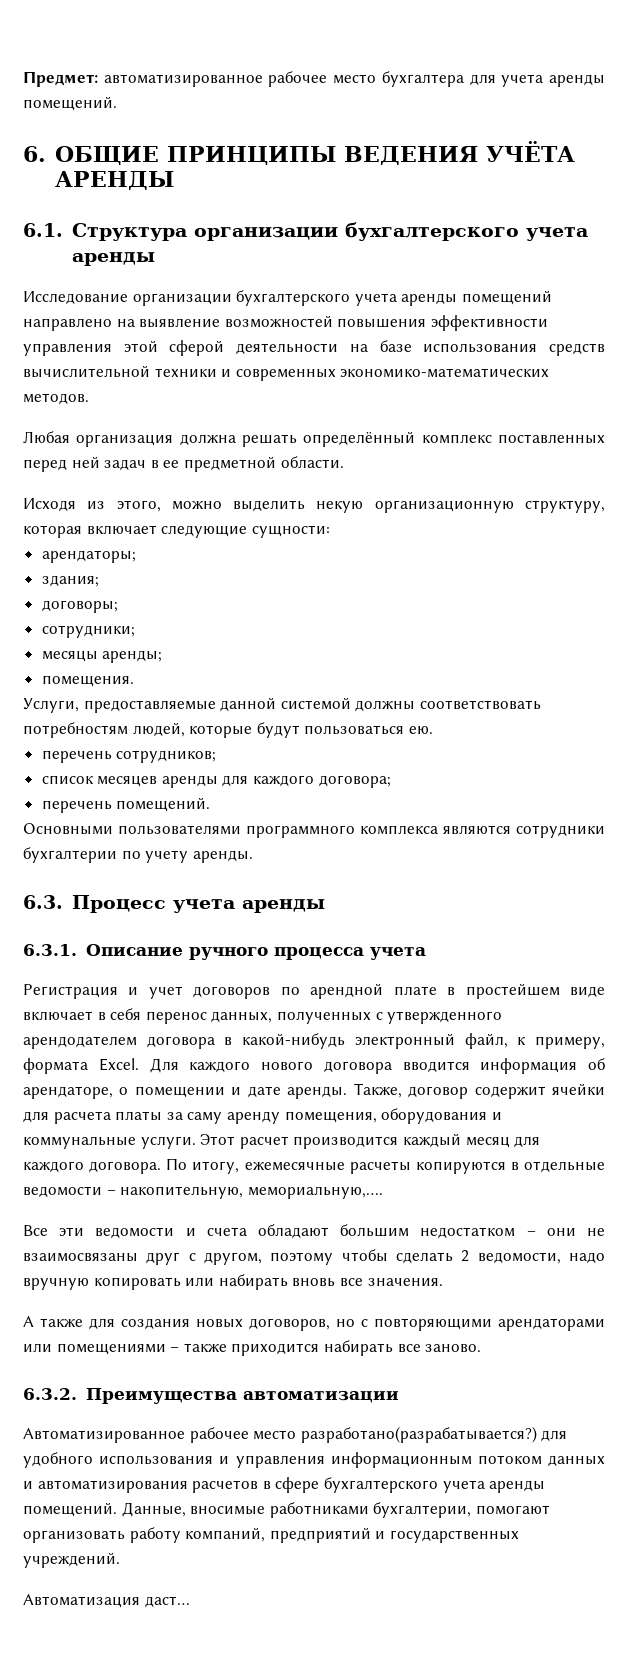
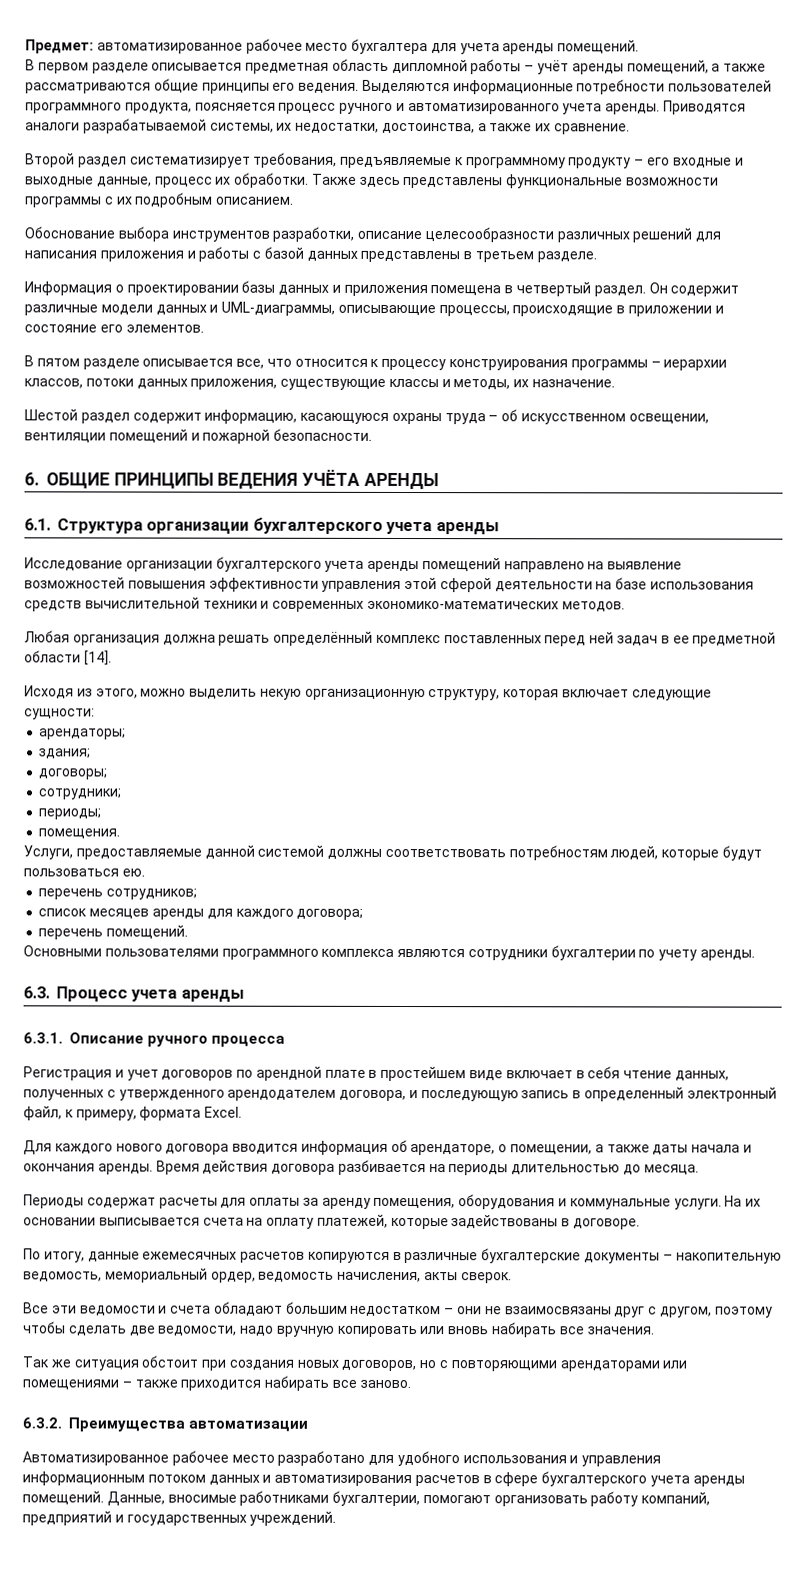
+ В первом разделе описывается предметная область дипломной работы – учёт аренды помещений, а также рассматриваются общие принципы его ведения. Выделяются информационные потребности пользователей программного продукта, поясняется процесс ручного и автоматизированного учета аренды. Приводятся аналоги разрабатываемой системы, их недостатки, достоинства, а также их сравнение.
+ Второй раздел систематизирует требования, предъявляемые к программному продукту – его входные и выходные данные, процесс их обработки. Также здесь представлены функциональные возможности программы с их подробным описанием.
+ Обоснование выбора инструментов разработки, описание целесообразности различных решений для написания приложения и работы с базой данных представлены в третьем разделе.
+ Информация о проектировании базы данных и приложения помещена в четвертый раздел. Он содержит различные модели данных и UML-диаграммы, описывающие процессы, происходящие в приложении и состояние его элементов.
+ В пятом разделе описывается все, что относится к процессу конструирования программы – иерархии классов, потоки данных приложения, существующие классы и методы, их назначение.
+ Шестой раздел содержит информацию, касающуюся охраны труда – об искусственном освещении, вентиляции помещений и пожарной безопасности.
- Любая организация должна решать определённый комплекс поставленных перед ней задач в ее предметной области.
+ Любая организация должна решать определённый комплекс поставленных перед ней задач в ее предметной области [14].
- месяцы аренды;
+ периоды;
- 6.3.1. Описание ручного процесса учета
+ 6.3.1. Описание ручного процесса
- Регистрация и учет договоров по арендной плате в простейшем виде включает в себя перенос данных, полученных с утвержденного арендодателем договора в какой-нибудь электронный файл, к примеру, формата Excel. Для каждого нового договора вводится информация об арендаторе, о помещении и дате аренды. Также, договор содержит ячейки для расчета платы за саму аренду помещения, оборудования и коммунальные услуги.
+ Регистрация и учет договоров по арендной плате в простейшем виде включает в себя чтение данных, полученных с утвержденного арендодателем договора, и последующую запись в определенный электронный файл, к примеру, формата Excel.
+ Для каждого нового договора вводится информация об арендаторе, о помещении, а также даты начала и окончания аренды. Время действия договора разбивается на периоды длительностью до месяца.
+ Периоды содержат расчеты для оплаты за аренду помещения, оборудования и коммунальные услуги.
- Этот расчет производится каждый месяц для каждого договора. По итогу, ежемесячные расчеты копируются в отдельные ведомости – накопительную, мемориальную,….
+ На их основании выписывается счета на оплату платежей, которые задействованы в договоре.
+ По итогу, данные ежемесячных расчетов копируются в различные бухгалтерские документы – накопительную ведомость, мемориальный ордер, ведомость начисления, акты сверок.
- Все эти ведомости и счета обладают большим недостатком – они не взаимосвязаны друг с другом, поэтому чтобы сделать 2 ведомости, надо вручную копировать или набирать вновь все значения.
+ Все эти ведомости и счета обладают большим недостатком – они не взаимосвязаны друг с другом, поэтому чтобы сделать две ведомости, надо вручную копировать или вновь набирать все значения.
- А также для создания новых договоров, но с повторяющими арендаторами или помещениями – также приходится набирать все заново.
+ Так же ситуация обстоит при создания новых договоров, но с повторяющими арендаторами или помещениями – также приходится набирать все заново.
- Автоматизированное рабочее место разработано(разрабатывается?) для удобного использования и управления информационным потоком данных и автоматизирования расчетов в сфере бухгалтерского учета аренды помещений.
+ Автоматизированное рабочее место разработано для удобного использования и управления информационным потоком данных и автоматизирования расчетов в сфере бухгалтерского учета аренды помещений.
- Автоматизация даст…

